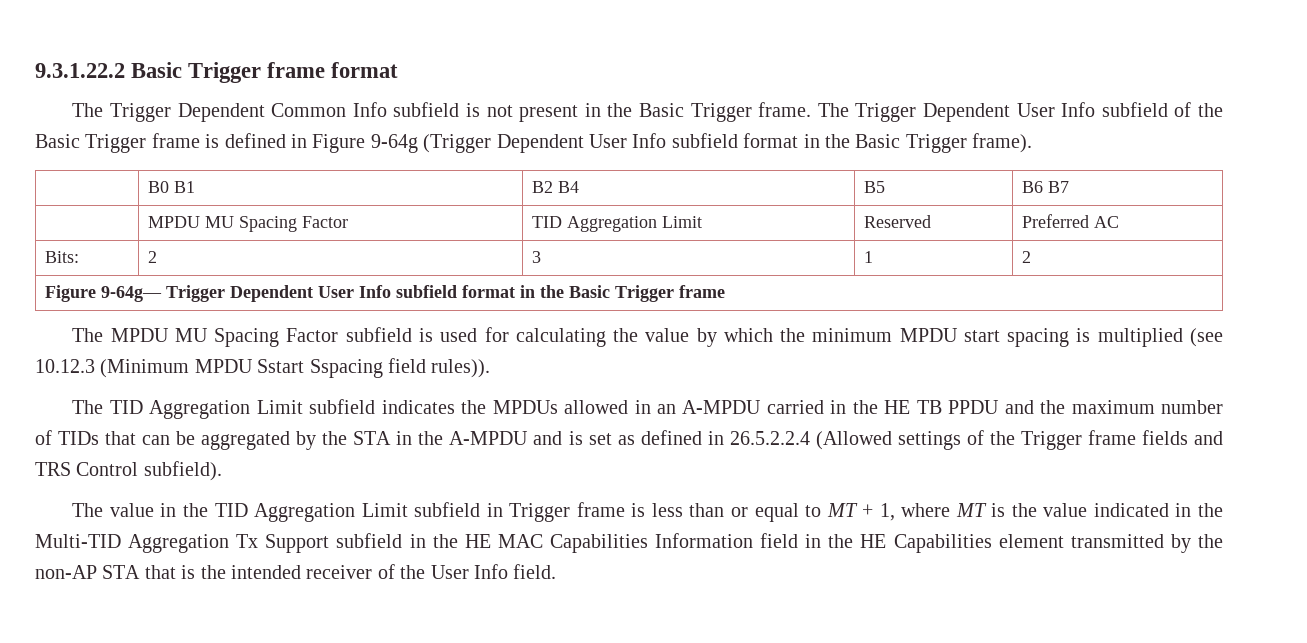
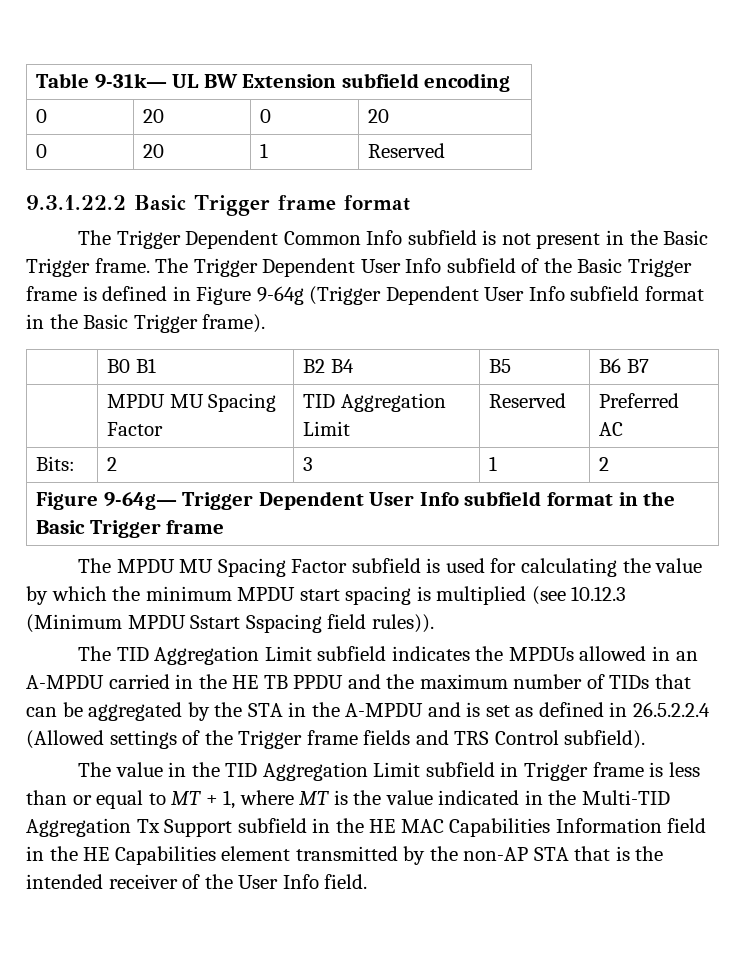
+ Table 9-31k— UL BW Extension subfield encoding
+ 0 | 20 | 0 | 20
+ 0 | 20 | 1 | Reserved

